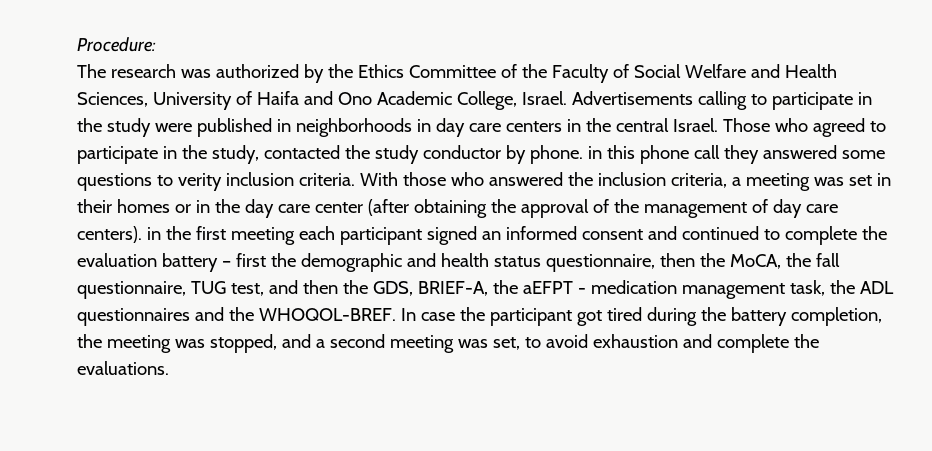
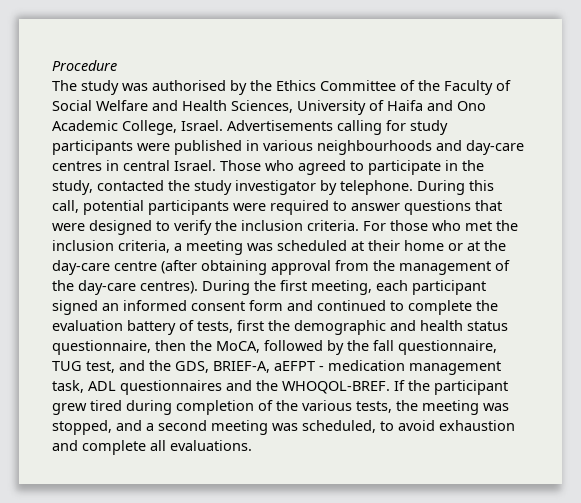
- Procedure:
+ Procedure
- The research was authorized by the Ethics Committee of the Faculty of Social Welfare and Health Sciences, University of Haifa and Ono Academic College, Israel.
+ The study was authorised by the Ethics Committee of the Faculty of Social Welfare and Health Sciences, University of Haifa and Ono Academic College, Israel.
- Advertisements calling to participate in the study were published in neighborhoods in day care centers in the central Israel.
+ Advertisements calling for study participants were published in various neighbourhoods and day-care centres in central Israel.
- Those who agreed to participate in the study, contacted the study conductor by phone. in this phone call they answered some questions to verity inclusion criteria.
+ Those who agreed to participate in the study, contacted the study investigator by telephone. During this call, potential participants were required to answer questions that were designed to verify the inclusion criteria.
- With those who answered the inclusion criteria, a meeting was set in their homes or in the day care center (after obtaining the approval of the management of day care centers). in the first meeting each participant signed an informed consent and continued to complete the evaluation battery – first the demographic and health status questionnaire, then the MoCA, the fall questionnaire, TUG test, and then the GDS, BRIEF-A, the aEFPT - medication management task, the ADL questionnaires and the WHOQOL-BREF.
+ For those who met the inclusion criteria, a meeting was scheduled at their home or at the day-care centre (after obtaining approval from the management of the day-care centres). During the first meeting, each participant signed an informed consent form and continued to complete the evaluation battery of tests, first the demographic and health status questionnaire, then the MoCA, followed by the fall questionnaire, TUG test, and the GDS, BRIEF-A, aEFPT - medication management task, ADL questionnaires and the WHOQOL-BREF.
- In case the participant got tired during the battery completion, the meeting was stopped, and a second meeting was set, to avoid exhaustion and complete the evaluations.
+ If the participant grew tired during completion of the various tests, the meeting was stopped, and a second meeting was scheduled, to avoid exhaustion and complete all evaluations.

